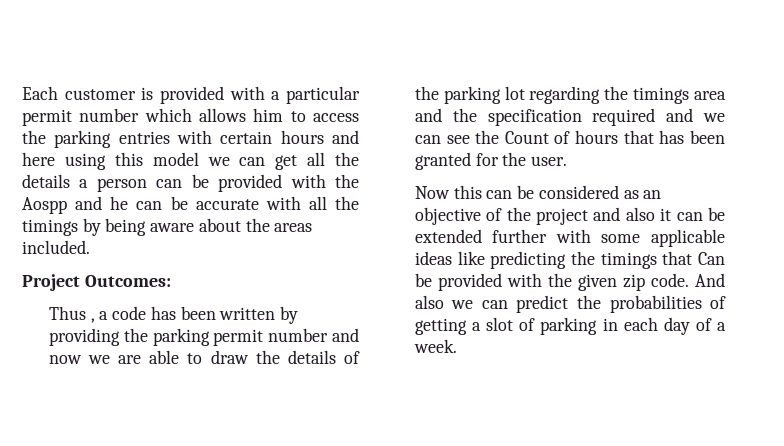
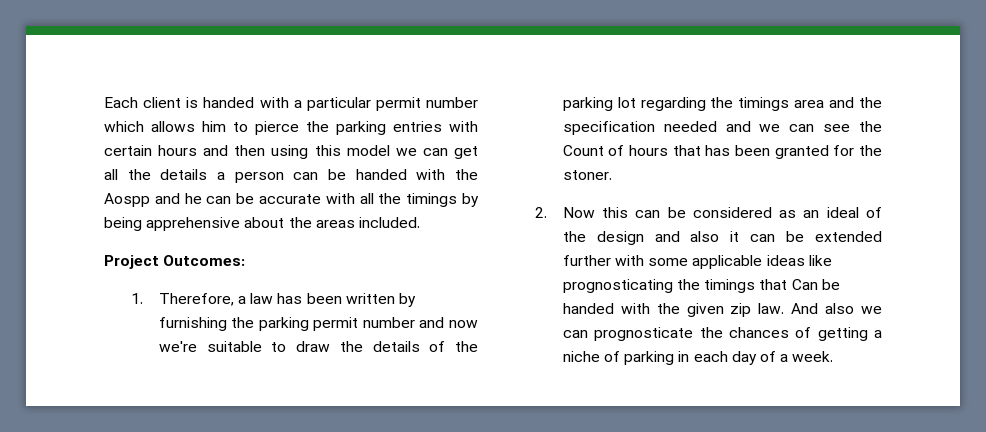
- Each customer is provided with a particular permit number which allows him to access the parking entries with certain hours and here using this model we can get all the details a person can be provided with the Aospp and he can be accurate with all the timings by being aware about the areas included.
+ Each client is handed with a particular permit number which allows him to pierce the parking entries with certain hours and then using this model we can get all the details a person can be handed with the Aospp and he can be accurate with all the timings by being apprehensive about the areas included.
- Thus , a code has been written by providing the parking permit number and now we are able to draw the details of the parking lot regarding the timings area and the specification required and we can see the Count of hours that has been granted for the user.
- Now this can be considered as an objective of the project and also it can be extended further with some applicable ideas like predicting the timings that Can be provided with the given zip code.
+ 1. Therefore, a law has been written by furnishing the parking permit number and now we're suitable to draw the details of the parking lot regarding the timings area and the specification needed and we can see the Count of hours that has been granted for the stoner.
+ 2. Now this can be considered as an ideal of the design and also it can be extended further with some applicable ideas like prognosticating the timings that Can be handed with the given zip law.
- And also we can predict the probabilities of getting a slot of parking in each day of a week.
+ And also we can prognosticate the chances of getting a niche of parking in each day of a week.

